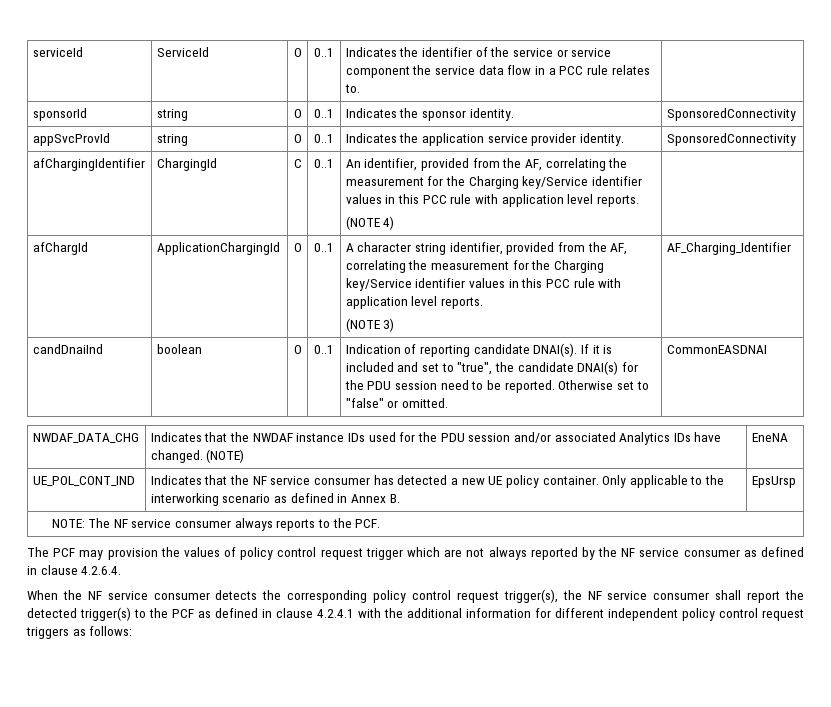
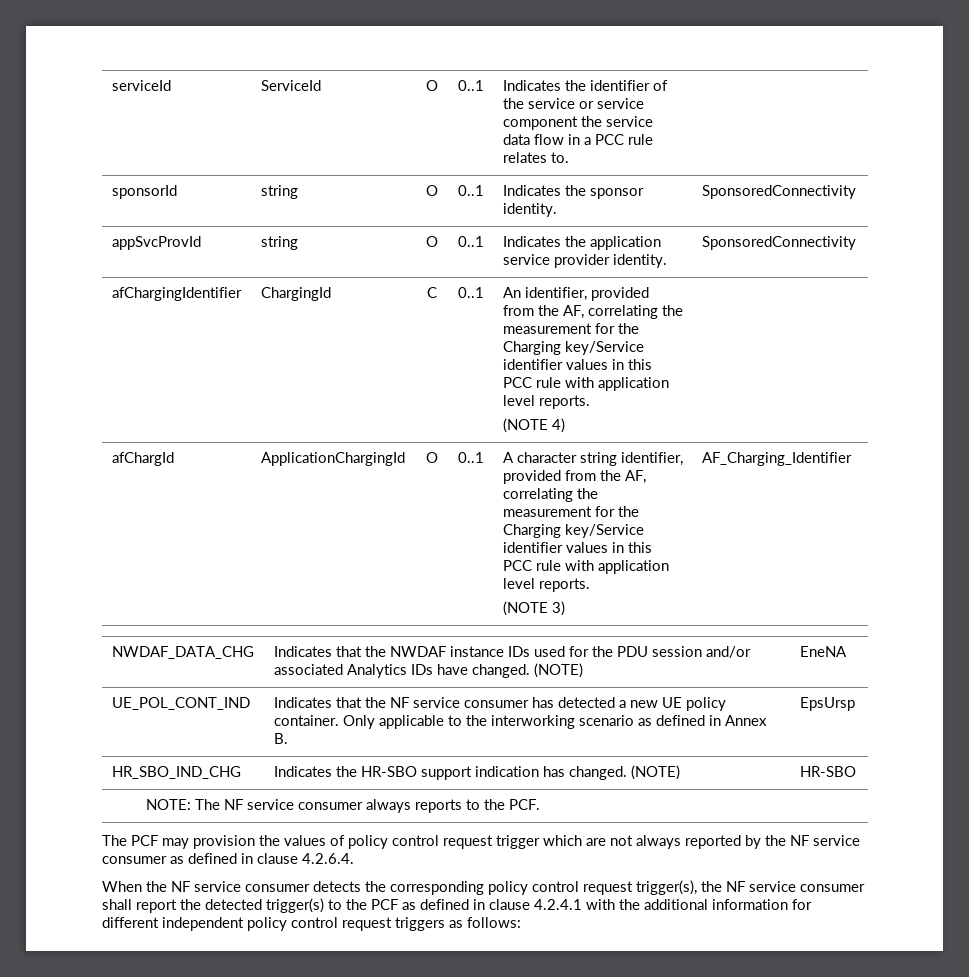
- candDnaiInd | boolean | O | 0..1 | Indication of reporting candidate DNAI(s). If it is included and set to "true", the candidate DNAI(s) for the PDU session need to be reported. Otherwise set to "false" or omitted. | CommonEASDNAI
+ HR_SBO_IND_CHG | Indicates the HR-SBO support indication has changed. (NOTE) | HR-SBO

